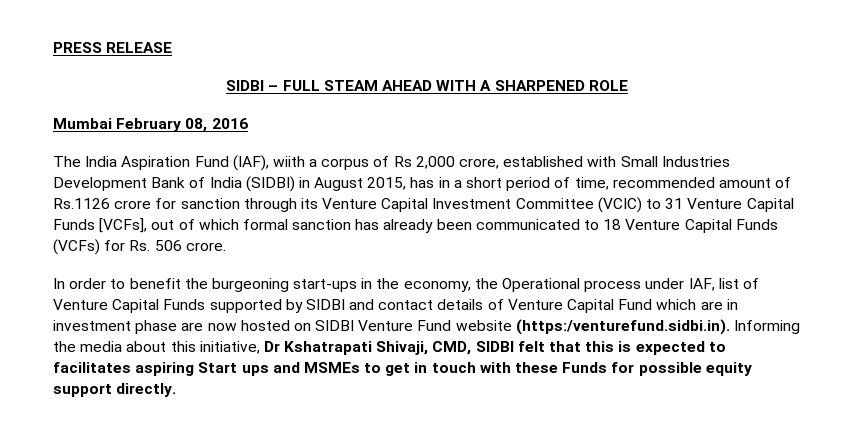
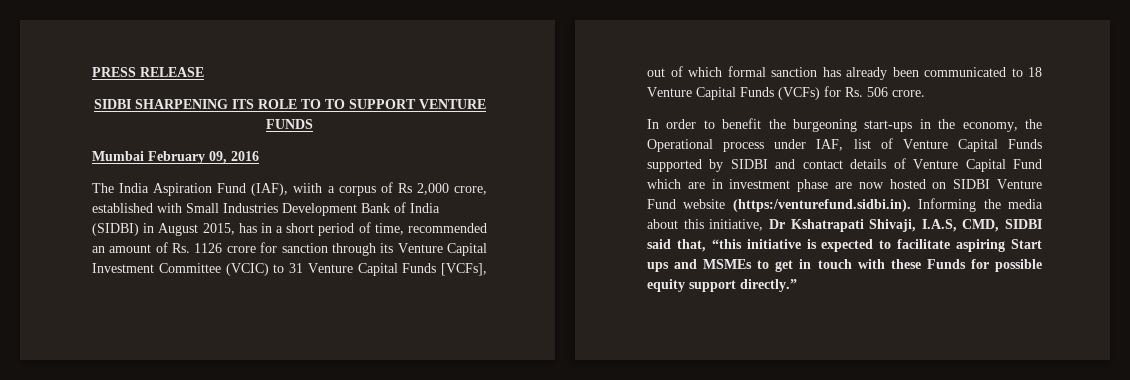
- SIDBI – FULL STEAM AHEAD WITH A SHARPENED ROLE
+ SIDBI SHARPENING ITS ROLE TO TO SUPPORT VENTURE FUNDS
- Mumbai February 08, 2016
+ Mumbai February 09, 2016
- The India Aspiration Fund (IAF), wiith a corpus of Rs 2,000 crore, established with Small Industries Development Bank of India (SIDBI) in August 2015, has in a short period of time, recommended amount of Rs.1126 crore for sanction through its Venture Capital Investment Committee (VCIC) to 31 Venture Capital Funds [VCFs], out of which formal sanction has already been communicated to 18 Venture Capital Funds (VCFs) for Rs. 506 crore.
+ The India Aspiration Fund (IAF), wiith a corpus of Rs 2,000 crore, established with Small Industries Development Bank of India (SIDBI) in August 2015, has in a short period of time, recommended an amount of Rs. 1126 crore for sanction through its Venture Capital Investment Committee (VCIC) to 31 Venture Capital Funds [VCFs], out of which formal sanction has already been communicated to 18 Venture Capital Funds (VCFs) for Rs. 506 crore.
- In order to benefit the burgeoning start-ups in the economy, the Operational process under IAF, list of Venture Capital Funds supported by SIDBI and contact details of Venture Capital Fund which are in investment phase are now hosted on SIDBI Venture Fund website (https:/venturefund.sidbi.in). Informing the media about this initiative, Dr Kshatrapati Shivaji, CMD, SIDBI felt that this is expected to facilitates aspiring Start ups and MSMEs to get in touch with these Funds for possible equity support directly.
+ In order to benefit the burgeoning start-ups in the economy, the Operational process under IAF, list of Venture Capital Funds supported by SIDBI and contact details of Venture Capital Fund which are in investment phase are now hosted on SIDBI Venture Fund website (https:/venturefund.sidbi.in). Informing the media about this initiative, Dr Kshatrapati Shivaji, I.A.S, CMD, SIDBI said that, “this initiative is expected to facilitate aspiring Start ups and MSMEs to get in touch with these Funds for possible equity support directly.”

